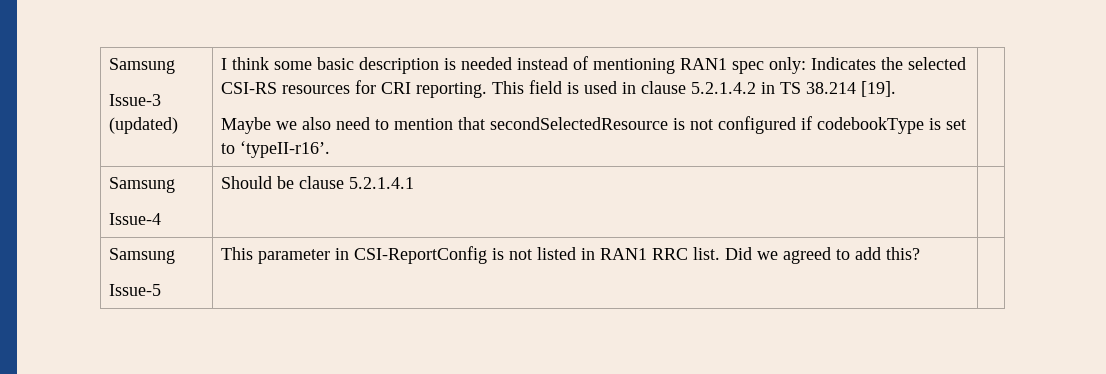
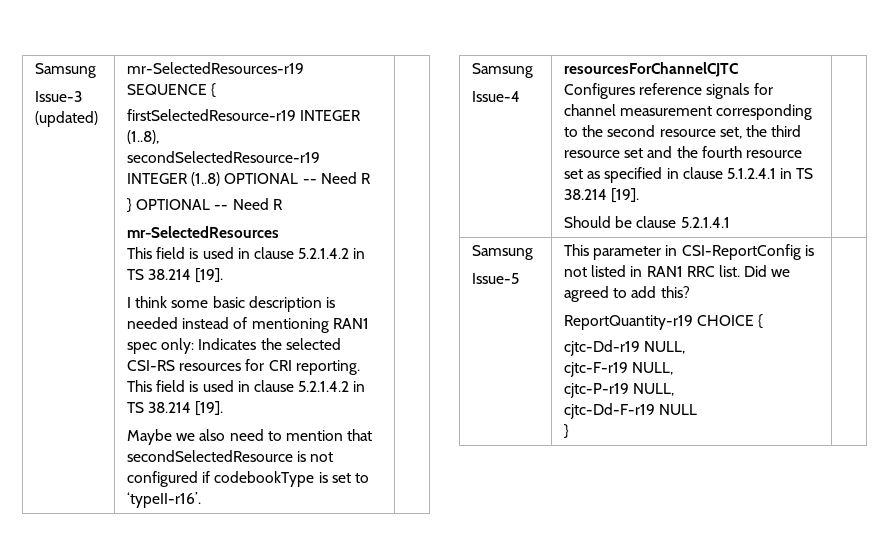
+ mr-SelectedResources-r19 SEQUENCE {
+ firstSelectedResource-r19 INTEGER (1..8),
+ secondSelectedResource-r19 INTEGER (1..8) OPTIONAL -- Need R
+ } OPTIONAL -- Need R
+ mr-SelectedResources
+ This field is used in clause 5.2.1.4.2 in TS 38.214 [19].
  Maybe we also need to mention that secondSelectedResource is not configured if codebookType is set to ‘typeII-r16’. |
  Samsung
- Issue-4 | Should be clause 5.2.1.4.1 |
+ Issue-4 | resourcesForChannelCJTC
+ Configures reference signals for channel measurement corresponding to the second resource set, the third resource set and the fourth resource set as specified in clause 5.1.2.4.1 in TS 38.214 [19].
+ Should be clause 5.2.1.4.1 |
  Samsung
- Issue-5 | This parameter in CSI-ReportConfig is not listed in RAN1 RRC list. Did we agreed to add this? |
+ Issue-5 | This parameter in CSI-ReportConfig is not listed in RAN1 RRC list. Did we agreed to add this?
+ ReportQuantity-r19 CHOICE {
+ cjtc-Dd-r19 NULL,
+ cjtc-F-r19 NULL,
+ cjtc-P-r19 NULL,
+ cjtc-Dd-F-r19 NULL
+ } |

